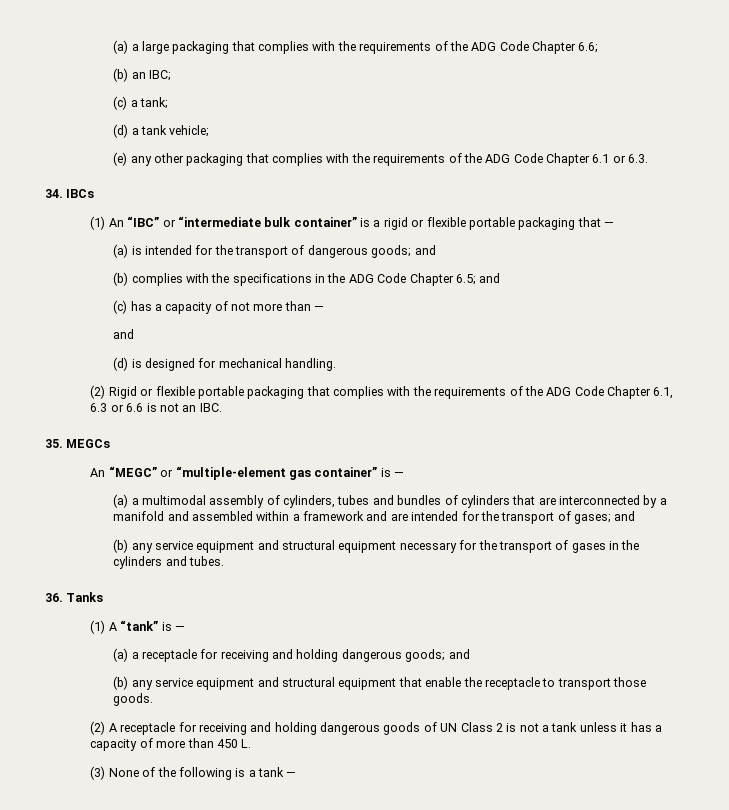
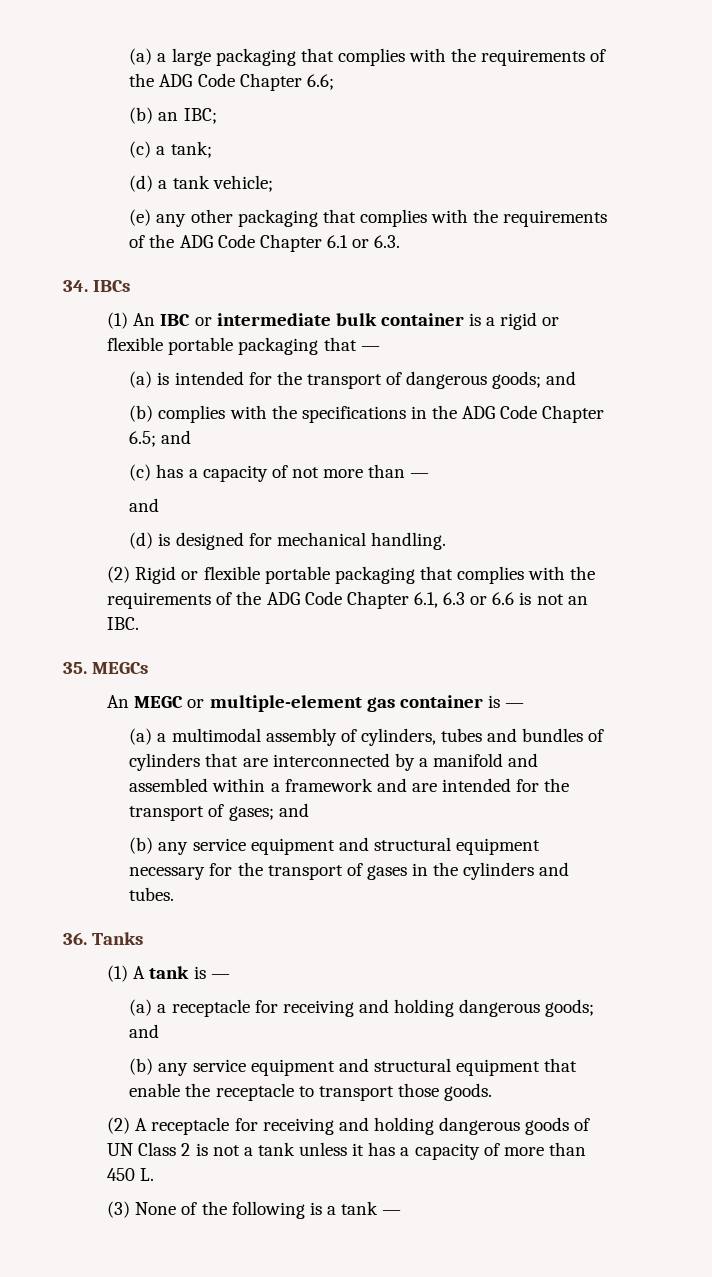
- (1) An “IBC” or “intermediate bulk container” is a rigid or flexible portable packaging that —
+ (1) An IBC or intermediate bulk container is a rigid or flexible portable packaging that —
- An “MEGC” or “multiple-element gas container” is —
+ An MEGC or multiple-element gas container is —
- (1) A “tank” is —
+ (1) A tank is —

